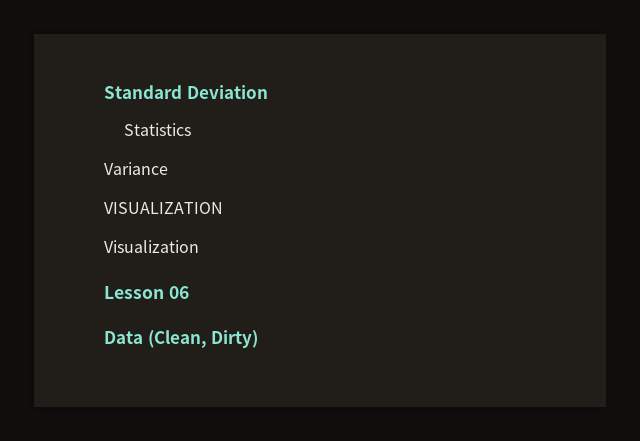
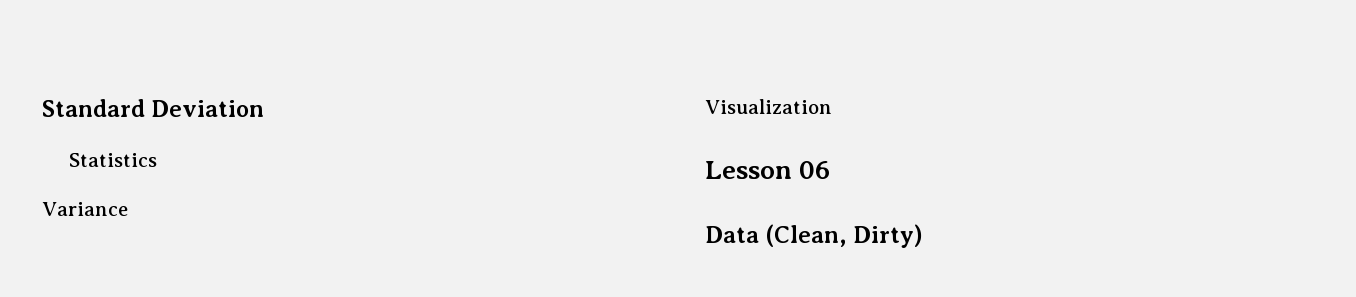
- VISUALIZATION

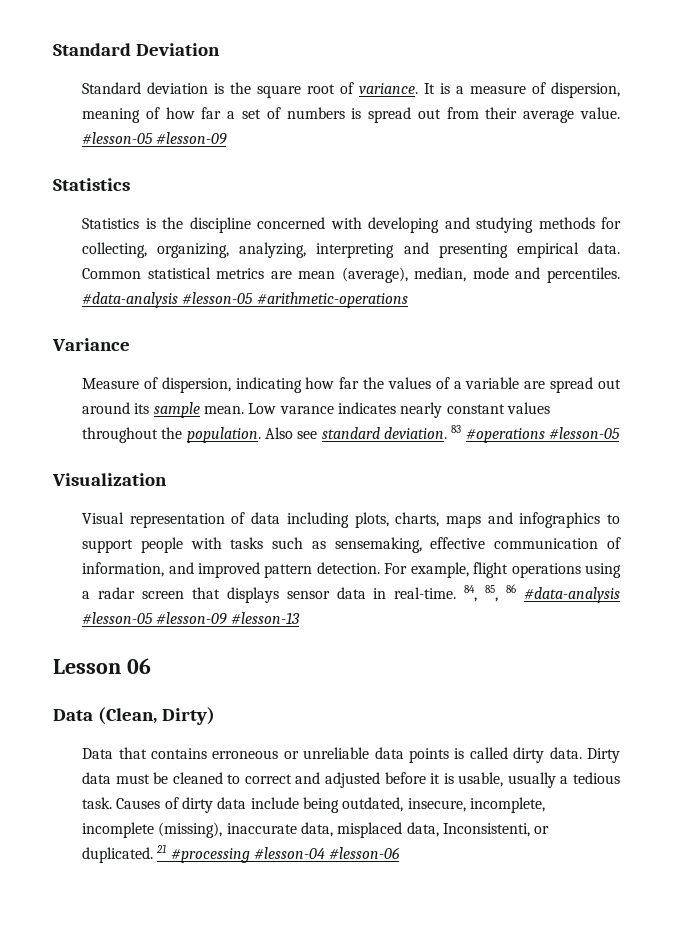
+ Standard deviation is the square root of variance. It is a measure of dispersion, meaning of how far a set of numbers is spread out from their average value. #lesson-05 #lesson-09
  Statistics
+ Statistics is the discipline concerned with developing and studying methods for collecting, organizing, analyzing, interpreting and presenting empirical data. Common statistical metrics are mean (average), median, mode and percentiles. #data-analysis #lesson-05 #arithmetic-operations
  Variance
+ Measure of dispersion, indicating how far the values of a variable are spread out around its sample mean. Low varance indicates nearly constant values throughout the population. Also see standard deviation. 83 #operations #lesson-05
  Visualization
+ Visual representation of data including plots, charts, maps and infographics to support people with tasks such as sensemaking, effective communication of information, and improved pattern detection. For example, flight operations using a radar screen that displays sensor data in real-time. 84, 85, 86 #data-analysis #lesson-05 #lesson-09 #lesson-13
+ Data that contains erroneous or unreliable data points is called dirty data. Dirty data must be cleaned to correct and adjusted before it is usable, usually a tedious task. Causes of dirty data include being outdated, insecure, incomplete, incomplete (missing), inaccurate data, misplaced data, Inconsistenti, or duplicated. 21 #processing #lesson-04 #lesson-06

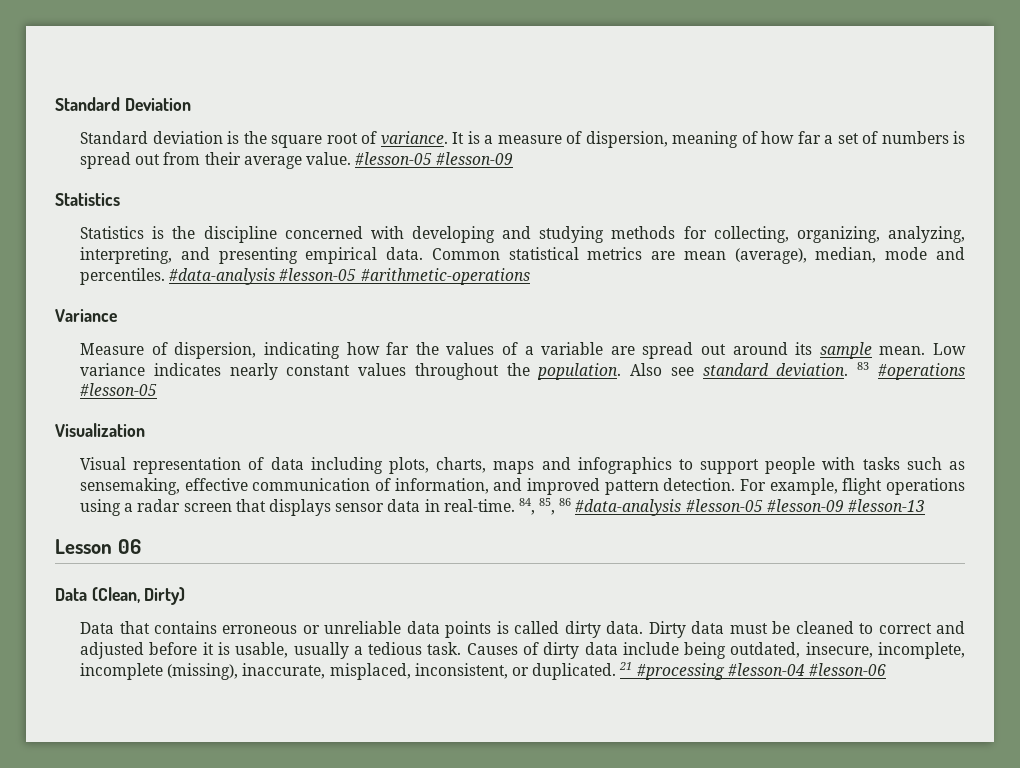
- Statistics is the discipline concerned with developing and studying methods for collecting, organizing, analyzing, interpreting and presenting empirical data.
+ Statistics is the discipline concerned with developing and studying methods for collecting, organizing, analyzing, interpreting, and presenting empirical data.
- Low varance indicates nearly constant values throughout the population.
+ Low variance indicates nearly constant values throughout the population.
- Causes of dirty data include being outdated, insecure, incomplete, incomplete (missing), inaccurate data, misplaced data, Inconsistenti, or duplicated.
+ Causes of dirty data include being outdated, insecure, incomplete, incomplete (missing), inaccurate, misplaced, inconsistent, or duplicated.

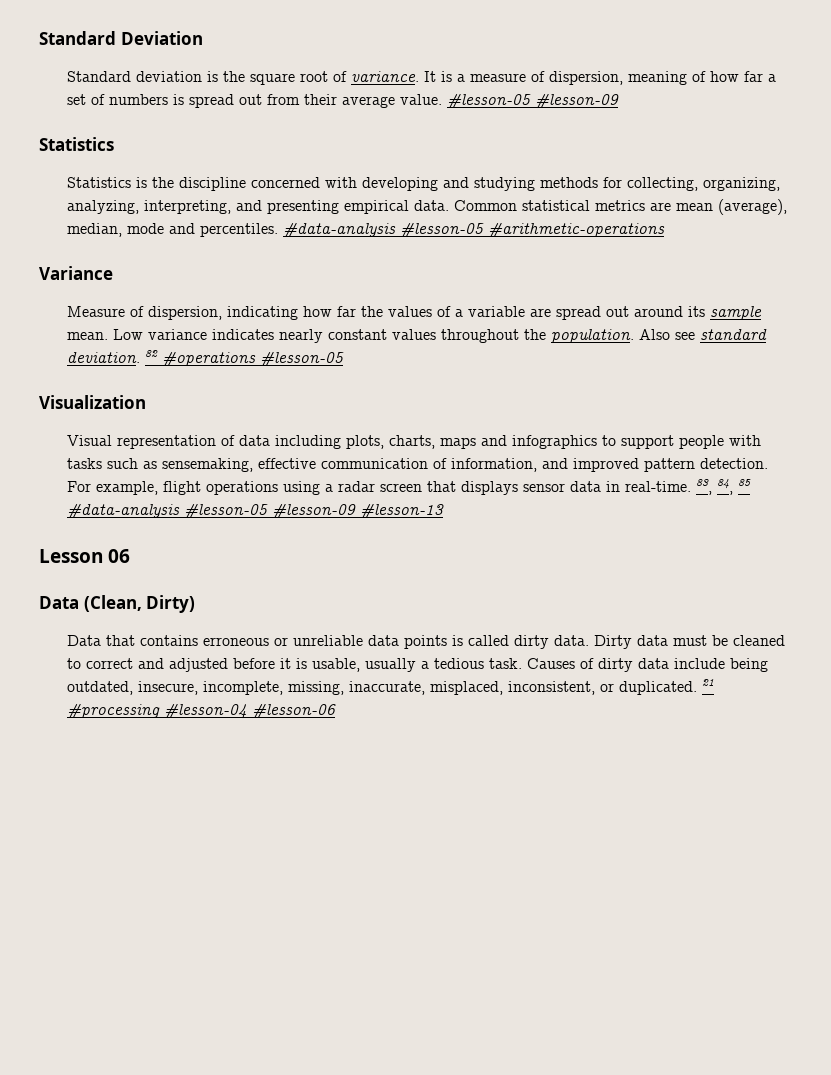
- 83 #operations #lesson-05
+ 82 #operations #lesson-05
- 84, 85, 86 #data-analysis #lesson-05 #lesson-09 #lesson-13
+ 83, 84, 85 #data-analysis #lesson-05 #lesson-09 #lesson-13
- Causes of dirty data include being outdated, insecure, incomplete, incomplete (missing), inaccurate, misplaced, inconsistent, or duplicated.
+ Causes of dirty data include being outdated, insecure, incomplete, missing, inaccurate, misplaced, inconsistent, or duplicated.

